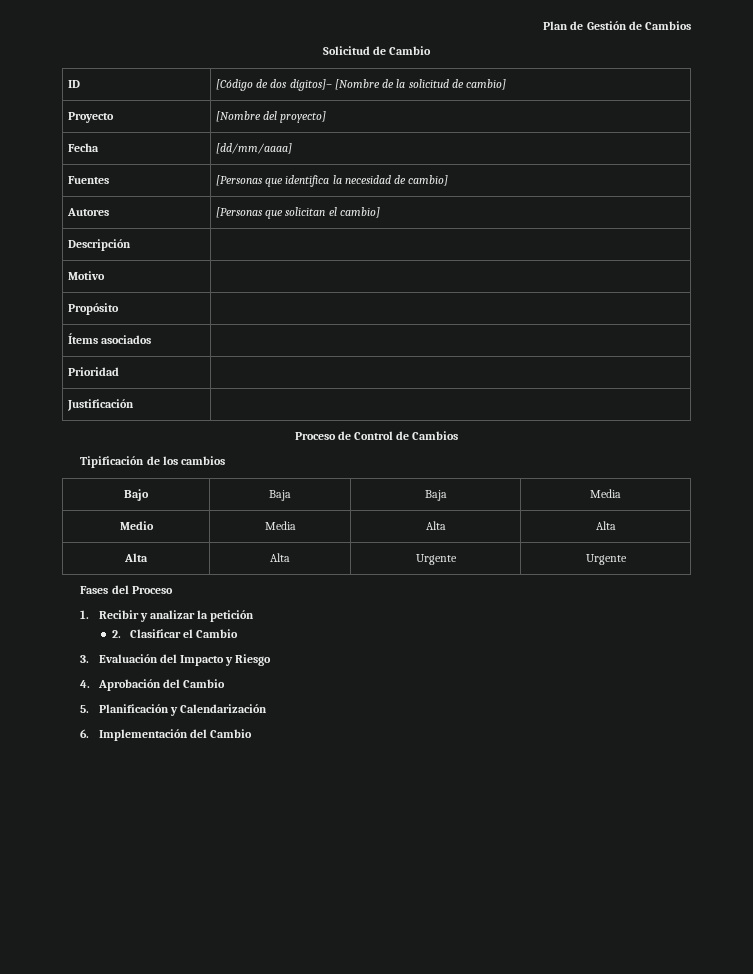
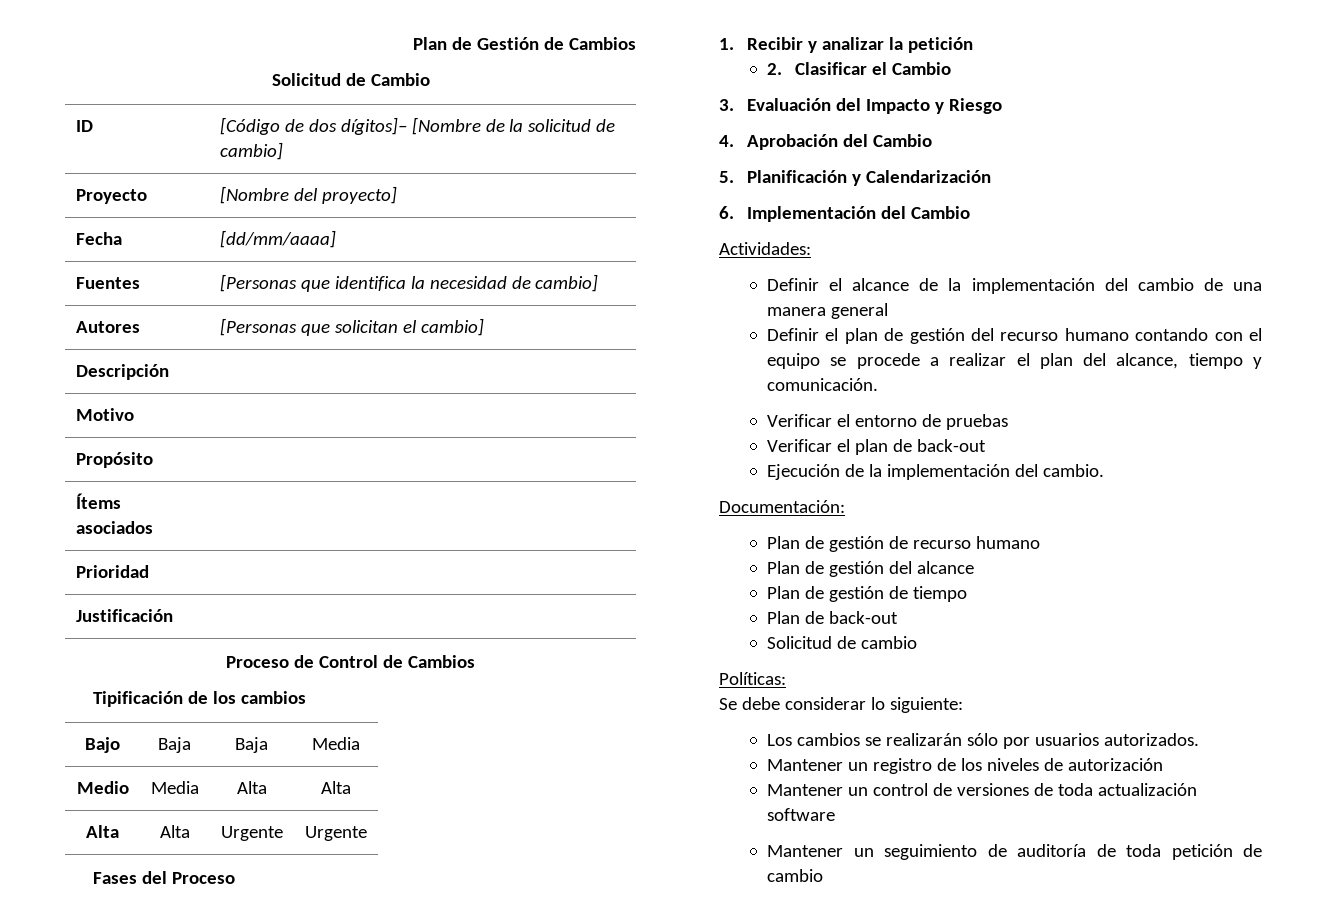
+ Actividades:
+ Definir el alcance de la implementación del cambio de una manera general
+ Definir el plan de gestión del recurso humano contando con el equipo se procede a realizar el plan del alcance, tiempo y comunicación.
+ Verificar el entorno de pruebas
+ Verificar el plan de back-out
+ Ejecución de la implementación del cambio.
+ Documentación:
+ Plan de gestión de recurso humano
+ Plan de gestión del alcance
+ Plan de gestión de tiempo
+ Plan de back-out
+ Solicitud de cambio
+ Políticas:
+ Se debe considerar lo siguiente:
+ Los cambios se realizarán sólo por usuarios autorizados.
+ Mantener un registro de los niveles de autorización
+ Mantener un control de versiones de toda actualización software
+ Mantener un seguimiento de auditoría de toda petición de cambio

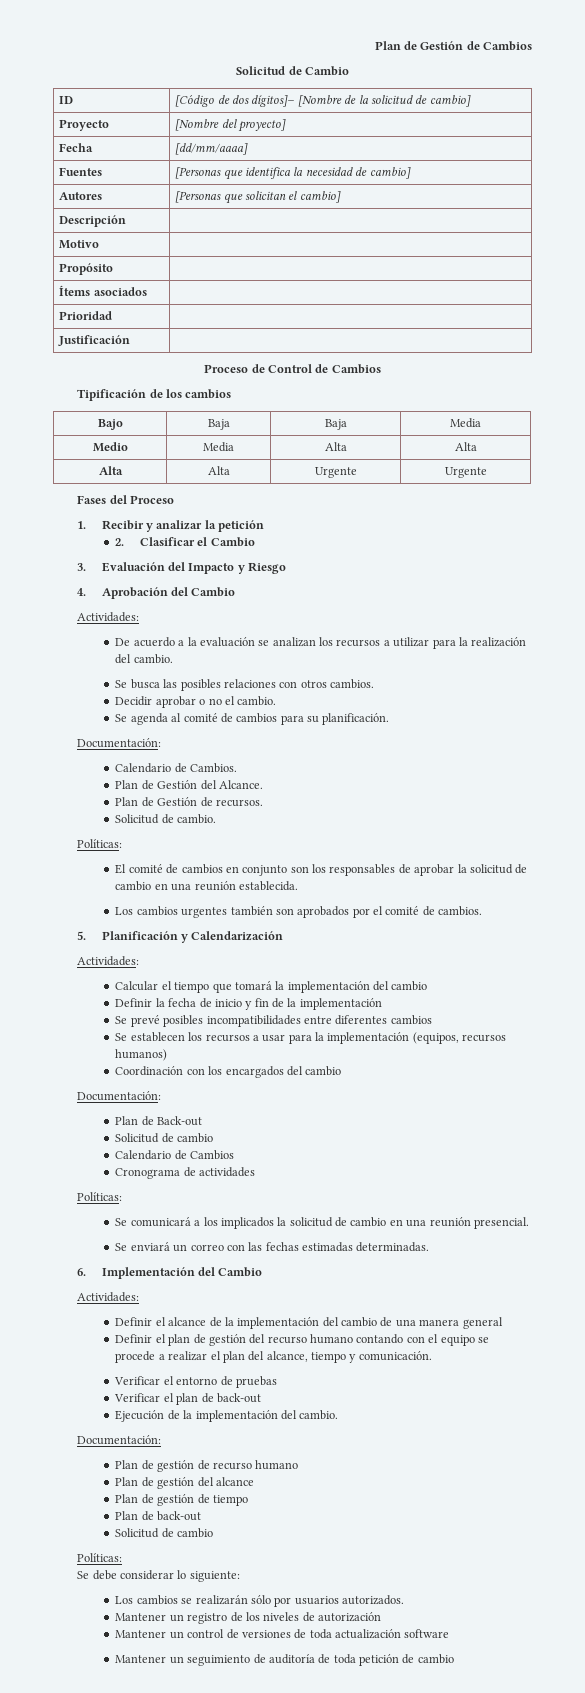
  4. Aprobación del Cambio
+ Actividades:
+ De acuerdo a la evaluación se analizan los recursos a utilizar para la realización del cambio.
+ Se busca las posibles relaciones con otros cambios.
+ Decidir aprobar o no el cambio.
+ Se agenda al comité de cambios para su planificación.
+ Documentación:
+ Calendario de Cambios.
+ Plan de Gestión del Alcance.
+ Plan de Gestión de recursos.
+ Solicitud de cambio.
+ Políticas:
+ El comité de cambios en conjunto son los responsables de aprobar la solicitud de cambio en una reunión establecida.
+ Los cambios urgentes también son aprobados por el comité de cambios.
  5. Planificación y Calendarización
+ Actividades:
+ Calcular el tiempo que tomará la implementación del cambio
+ Definir la fecha de inicio y fin de la implementación
+ Se prevé posibles incompatibilidades entre diferentes cambios
+ Se establecen los recursos a usar para la implementación (equipos, recursos humanos)
+ Coordinación con los encargados del cambio
+ Documentación:
+ Plan de Back-out
+ Solicitud de cambio
+ Calendario de Cambios
+ Cronograma de actividades
+ Políticas:
+ Se comunicará a los implicados la solicitud de cambio en una reunión presencial.
+ Se enviará un correo con las fechas estimadas determinadas.

